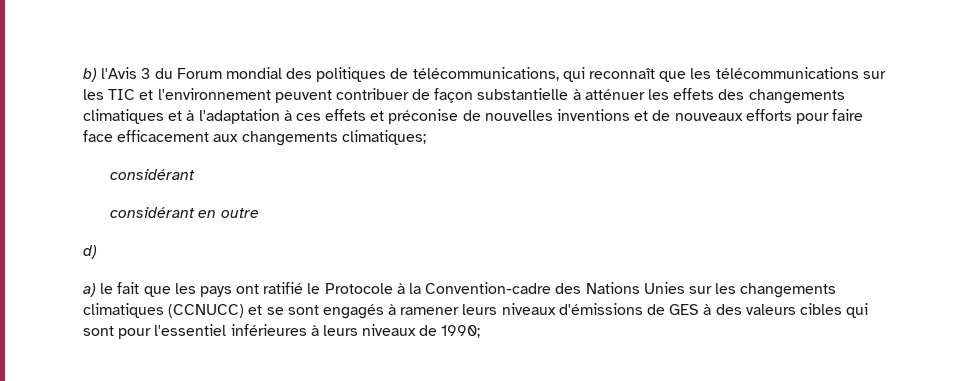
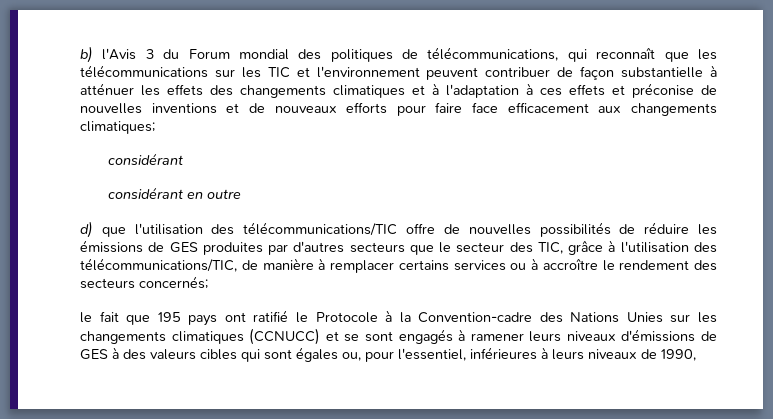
- d)
- a) le fait que les pays ont ratifié le Protocole à la Convention-cadre des Nations Unies sur les changements climatiques (CCNUCC) et se sont engagés à ramener leurs niveaux d'émissions de GES à des valeurs cibles qui sont pour l'essentiel inférieures à leurs niveaux de 1990;
+ d) que l'utilisation des télécommunications/TIC offre de nouvelles possibilités de réduire les émissions de GES produites par d'autres secteurs que le secteur des TIC, grâce à l'utilisation des télécommunications/TIC, de manière à remplacer certains services ou à accroître le rendement des secteurs concernés;
+ le fait que 195 pays ont ratifié le Protocole à la Convention-cadre des Nations Unies sur les changements climatiques (CCNUCC) et se sont engagés à ramener leurs niveaux d'émissions de GES à des valeurs cibles qui sont égales ou, pour l'essentiel, inférieures à leurs niveaux de 1990,

